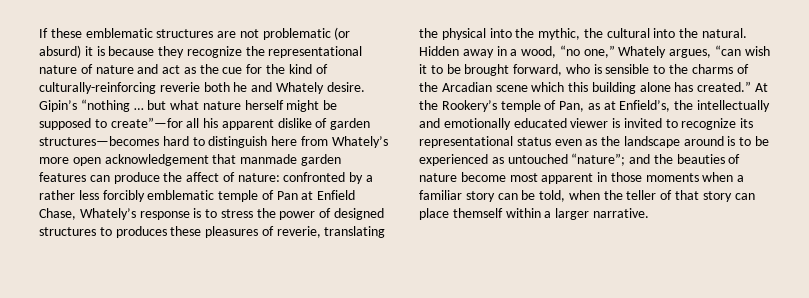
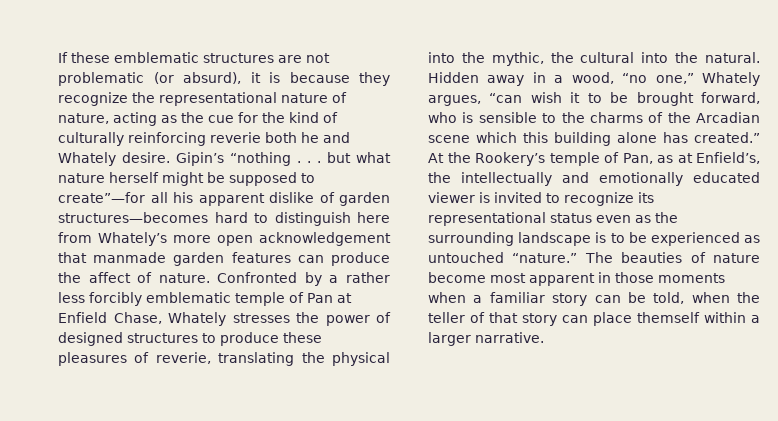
- If these emblematic structures are not problematic (or absurd) it is because they recognize the representational nature of nature and act as the cue for the kind of culturally-reinforcing reverie both he and Whately desire.
+ If these emblematic structures are not problematic (or absurd), it is because they recognize the representational nature of nature, acting as the cue for the kind of culturally reinforcing reverie both he and Whately desire.
- Gipin’s “nothing … but what nature herself might be supposed to create”—for all his apparent dislike of garden structures—becomes hard to distinguish here from Whately’s more open acknowledgement that manmade garden features can produce the affect of nature: confronted by a rather less forcibly emblematic temple of Pan at Enfield Chase, Whately’s response is to stress the power of designed structures to produces these pleasures of reverie, translating the physical into the mythic, the cultural into the natural.
+ Gipin’s “nothing . . . but what nature herself might be supposed to create”—for all his apparent dislike of garden structures—becomes hard to distinguish here from Whately’s more open acknowledgement that manmade garden features can produce the affect of nature. Confronted by a rather less forcibly emblematic temple of Pan at Enfield Chase, Whately stresses the power of designed structures to produce these pleasures of reverie, translating the physical into the mythic, the cultural into the natural.
- At the Rookery’s temple of Pan, as at Enfield’s, the intellectually and emotionally educated viewer is invited to recognize its representational status even as the landscape around is to be experienced as untouched “nature”; and the beauties of nature become most apparent in those moments when a familiar story can be told, when the teller of that story can place themself within a larger narrative.
+ At the Rookery’s temple of Pan, as at Enfield’s, the intellectually and emotionally educated viewer is invited to recognize its representational status even as the surrounding landscape is to be experienced as untouched “nature.” The beauties of nature become most apparent in those moments when a familiar story can be told, when the teller of that story can place themself within a larger narrative.

